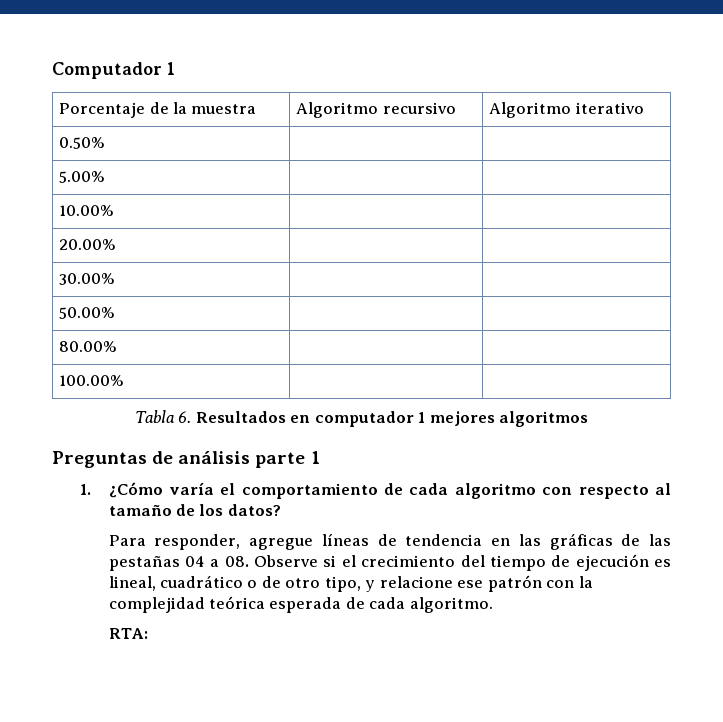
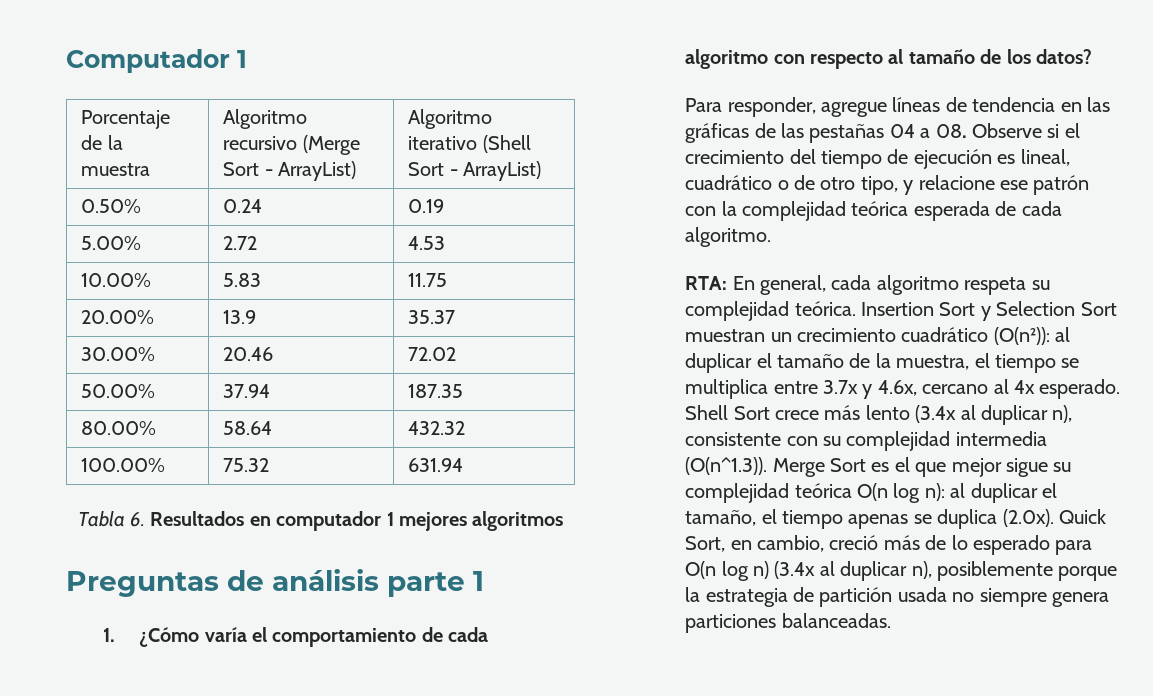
- Porcentaje de la muestra | Algoritmo recursivo | Algoritmo iterativo
+ Porcentaje de la muestra | Algoritmo recursivo (Merge Sort - ArrayList) | Algoritmo iterativo (Shell Sort - ArrayList)
- 0.50% | |
+ 0.50% | 0.24 | 0.19
- 5.00% | |
+ 5.00% | 2.72 | 4.53
- 10.00% | |
+ 10.00% | 5.83 | 11.75
- 20.00% | |
+ 20.00% | 13.9 | 35.37
- 30.00% | |
+ 30.00% | 20.46 | 72.02
- 50.00% | |
+ 50.00% | 37.94 | 187.35
- 80.00% | |
+ 80.00% | 58.64 | 432.32
- 100.00% | |
+ 100.00% | 75.32 | 631.94
- RTA:
+ RTA: En general, cada algoritmo respeta su complejidad teórica. Insertion Sort y Selection Sort muestran un crecimiento cuadrático (O(n²)): al duplicar el tamaño de la muestra, el tiempo se multiplica entre 3.7x y 4.6x, cercano al 4x esperado. Shell Sort crece más lento (3.4x al duplicar n), consistente con su complejidad intermedia (O(n^1.3)). Merge Sort es el que mejor sigue su complejidad teórica O(n log n): al duplicar el tamaño, el tiempo apenas se duplica (2.0x). Quick Sort, en cambio, creció más de lo esperado para O(n log n) (3.4x al duplicar n), posiblemente porque la estrategia de partición usada no siempre genera particiones balanceadas.

